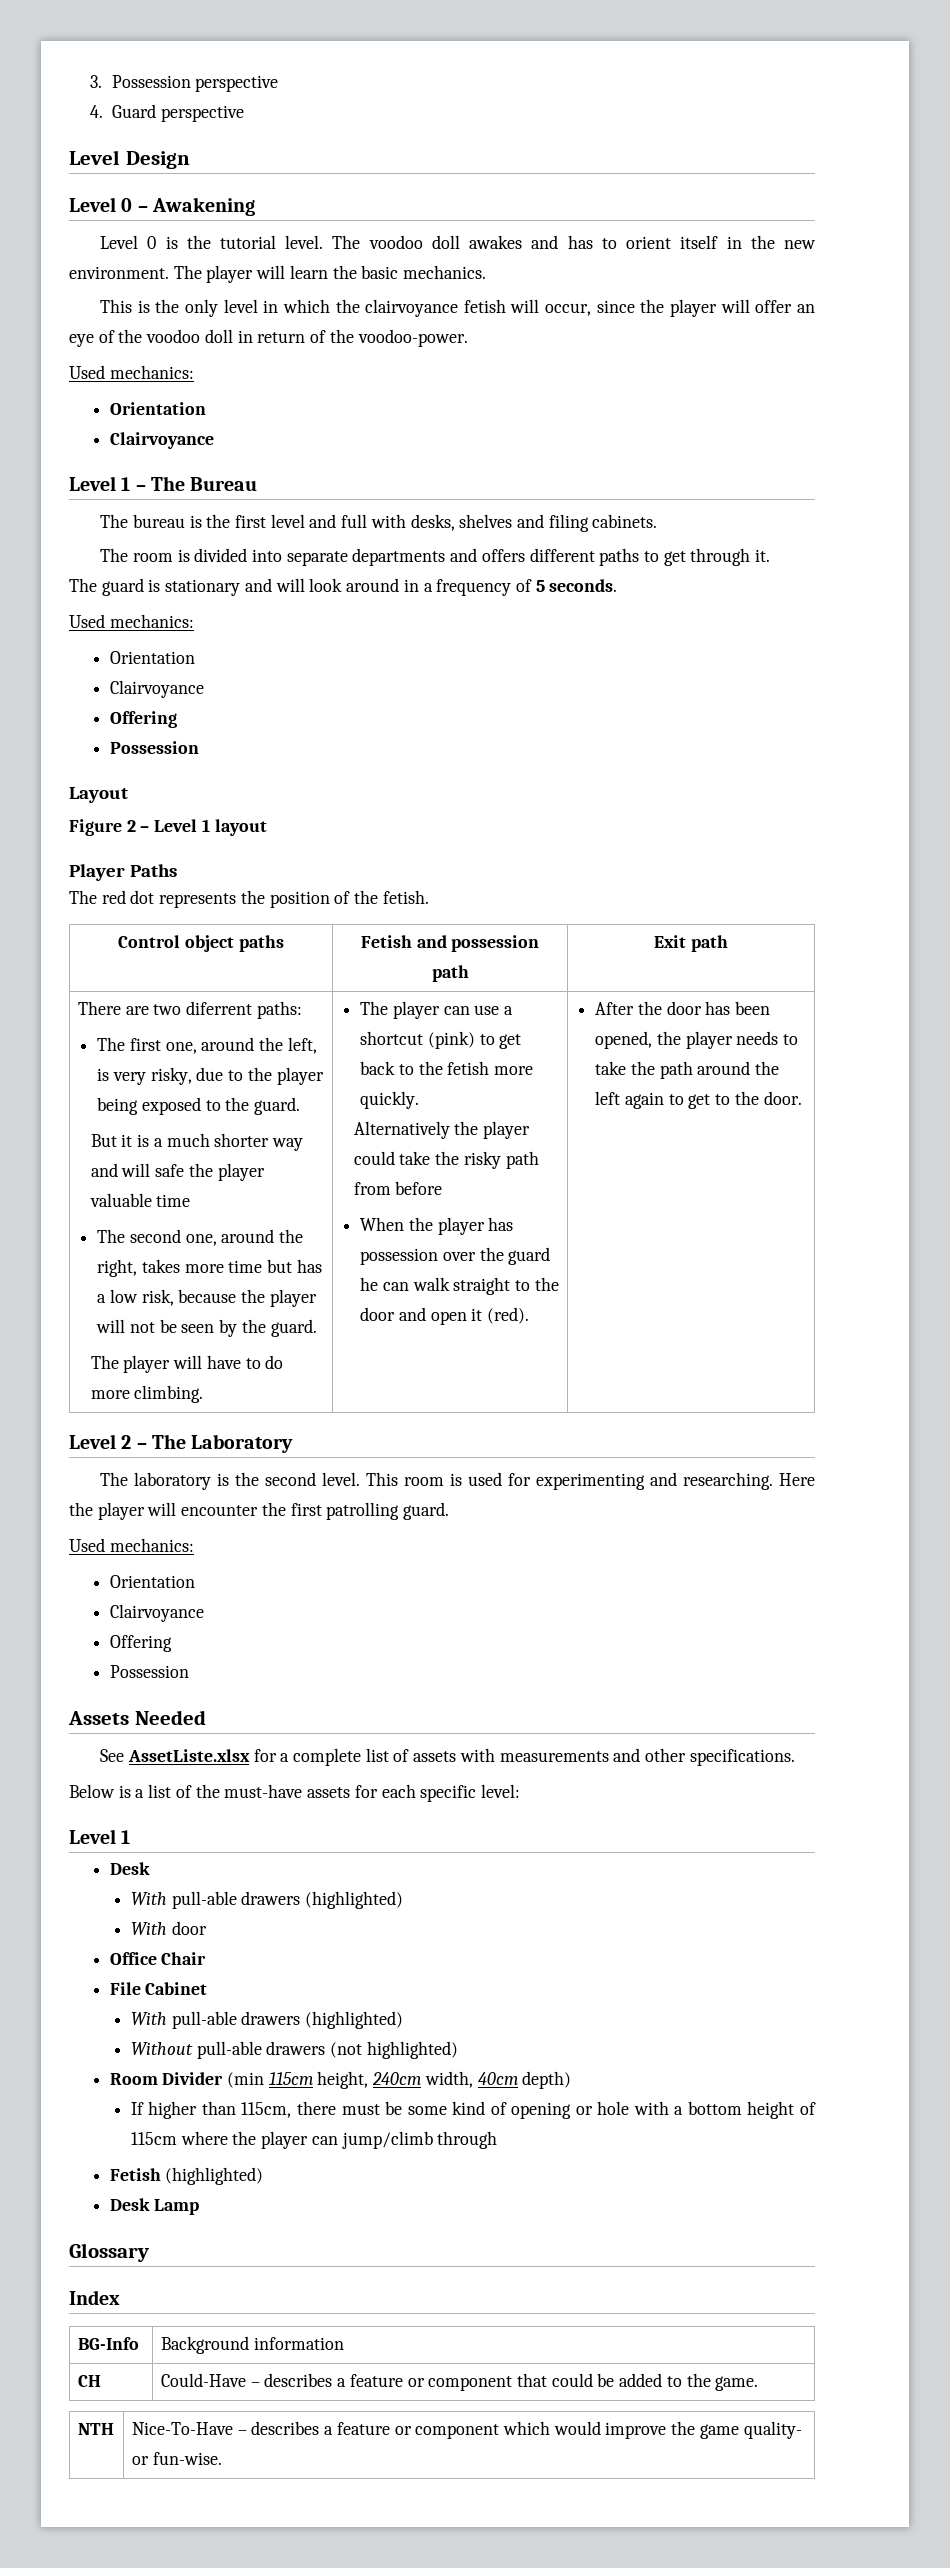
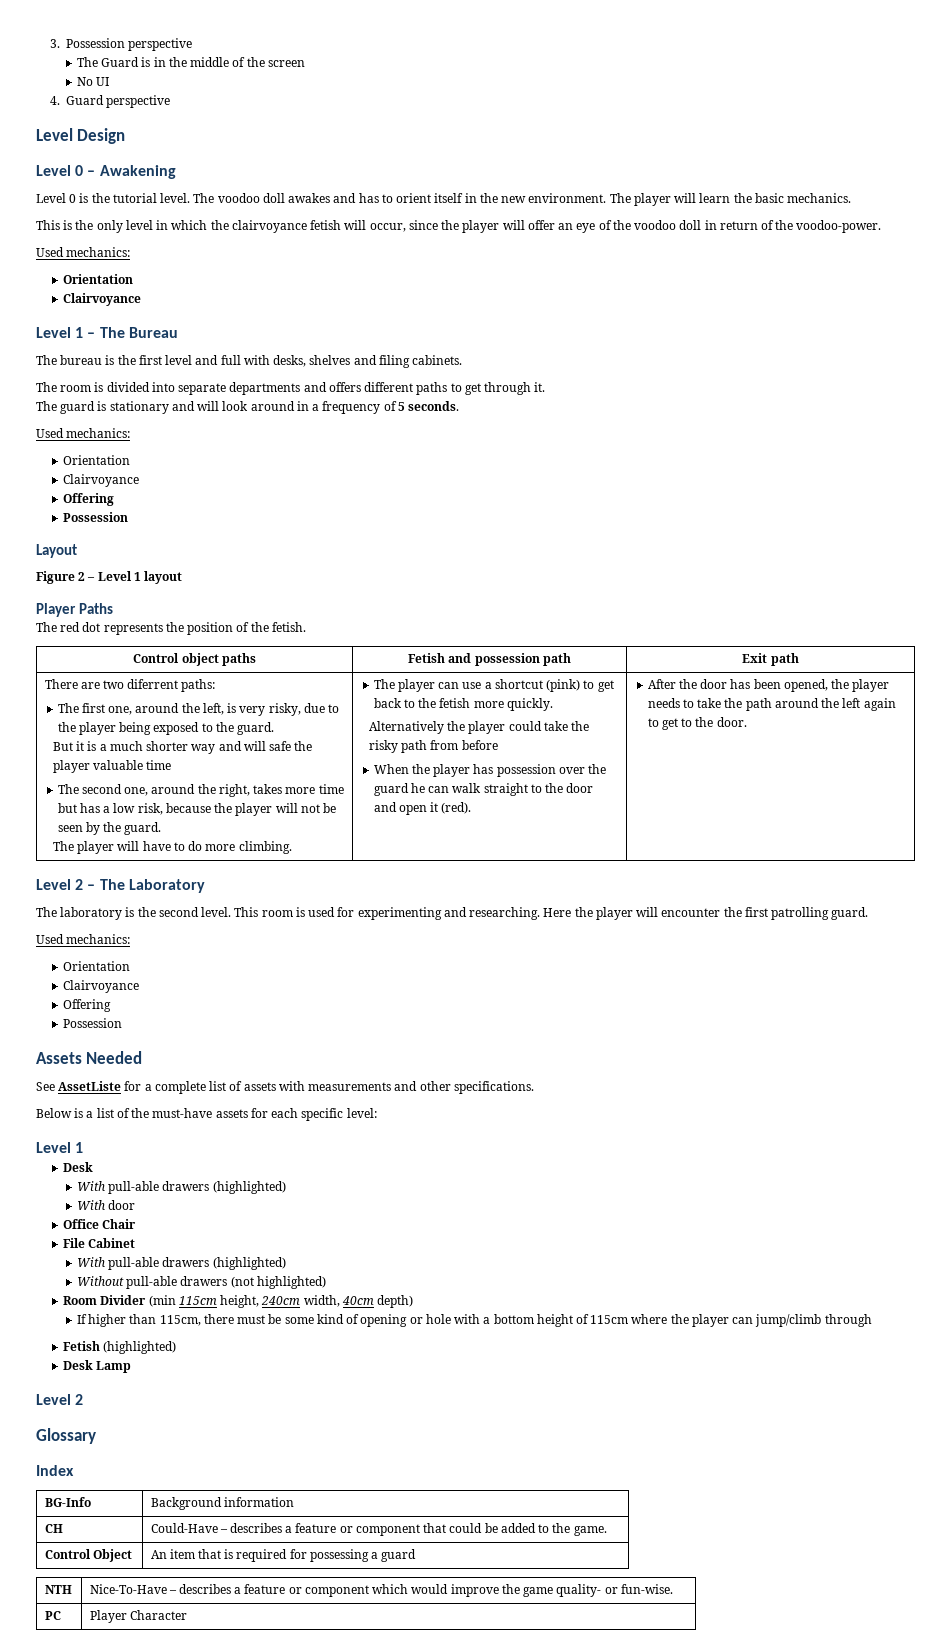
+ The Guard is in the middle of the screen
+ No UI
- See AssetListe.xlsx for a complete list of assets with measurements and other specifications.
+ See AssetListe for a complete list of assets with measurements and other specifications.
  Desk Lamp
+ Level 2
+ Control Object | An item that is required for possessing a guard
+ PC | Player Character

